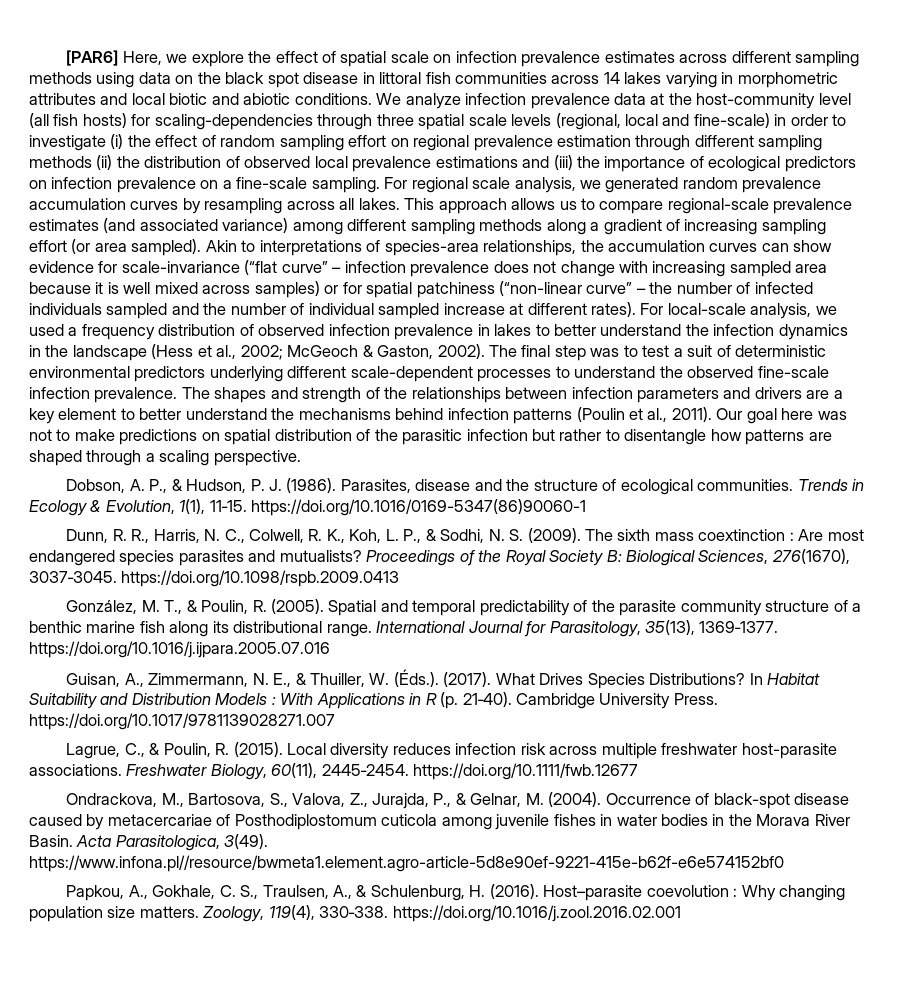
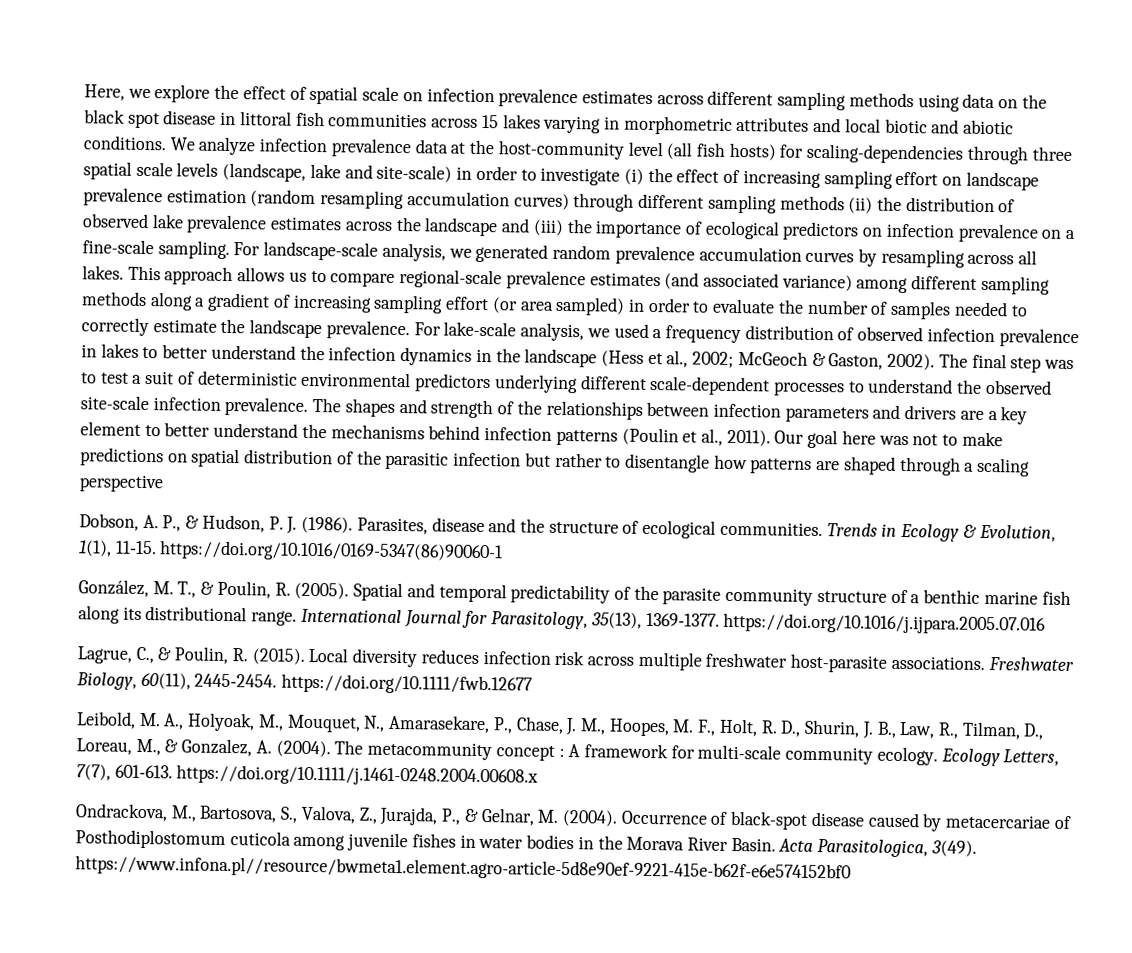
- [PAR6] Here, we explore the effect of spatial scale on infection prevalence estimates across different sampling methods using data on the black spot disease in littoral fish communities across 14 lakes varying in morphometric attributes and local biotic and abiotic conditions.
+ Here, we explore the effect of spatial scale on infection prevalence estimates across different sampling methods using data on the black spot disease in littoral fish communities across 15 lakes varying in morphometric attributes and local biotic and abiotic conditions.
- We analyze infection prevalence data at the host-community level (all fish hosts) for scaling-dependencies through three spatial scale levels (regional, local and fine-scale) in order to investigate (i) the effect of random sampling effort on regional prevalence estimation through different sampling methods (ii) the distribution of observed local prevalence estimations and (iii) the importance of ecological predictors on infection prevalence on a fine-scale sampling.
+ We analyze infection prevalence data at the host-community level (all fish hosts) for scaling-dependencies through three spatial scale levels (landscape, lake and site-scale) in order to investigate (i) the effect of increasing sampling effort on landscape prevalence estimation (random resampling accumulation curves) through different sampling methods (ii) the distribution of observed lake prevalence estimates across the landscape and (iii) the importance of ecological predictors on infection prevalence on a fine-scale sampling.
- For regional scale analysis, we generated random prevalence accumulation curves by resampling across all lakes.
+ For landscape-scale analysis, we generated random prevalence accumulation curves by resampling across all lakes.
- This approach allows us to compare regional-scale prevalence estimates (and associated variance) among different sampling methods along a gradient of increasing sampling effort (or area sampled). Akin to interpretations of species-area relationships, the accumulation curves can show evidence for scale-invariance (“flat curve” – infection prevalence does not change with increasing sampled area because it is well mixed across samples) or for spatial patchiness (“non-linear curve” – the number of infected individuals sampled and the number of individual sampled increase at different rates). For local-scale analysis, we used a frequency distribution of observed infection prevalence in lakes to better understand the infection dynamics in the landscape (Hess et al., 2002; McGeoch & Gaston, 2002).
+ This approach allows us to compare regional-scale prevalence estimates (and associated variance) among different sampling methods along a gradient of increasing sampling effort (or area sampled) in order to evaluate the number of samples needed to correctly estimate the landscape prevalence. For lake-scale analysis, we used a frequency distribution of observed infection prevalence in lakes to better understand the infection dynamics in the landscape (Hess et al., 2002; McGeoch & Gaston, 2002).
- The final step was to test a suit of deterministic environmental predictors underlying different scale-dependent processes to understand the observed fine-scale infection prevalence.
+ The final step was to test a suit of deterministic environmental predictors underlying different scale-dependent processes to understand the observed site-scale infection prevalence.
- Our goal here was not to make predictions on spatial distribution of the parasitic infection but rather to disentangle how patterns are shaped through a scaling perspective.
+ Our goal here was not to make predictions on spatial distribution of the parasitic infection but rather to disentangle how patterns are shaped through a scaling perspective
- Dunn, R. R., Harris, N. C., Colwell, R. K., Koh, L. P., & Sodhi, N. S. (2009). The sixth mass coextinction : Are most endangered species parasites and mutualists? Proceedings of the Royal Society B: Biological Sciences, 276(1670), 3037‑3045. https://doi.org/10.1098/rspb.2009.0413
- Guisan, A., Zimmermann, N. E., & Thuiller, W. (Éds.). (2017). What Drives Species Distributions? In Habitat Suitability and Distribution Models : With Applications in R (p. 21‑40). Cambridge University Press. https://doi.org/10.1017/9781139028271.007
+ Leibold, M. A., Holyoak, M., Mouquet, N., Amarasekare, P., Chase, J. M., Hoopes, M. F., Holt, R. D., Shurin, J. B., Law, R., Tilman, D., Loreau, M., & Gonzalez, A. (2004). The metacommunity concept : A framework for multi-scale community ecology. Ecology Letters, 7(7), 601‑613. https://doi.org/10.1111/j.1461-0248.2004.00608.x
- Papkou, A., Gokhale, C. S., Traulsen, A., & Schulenburg, H. (2016). Host–parasite coevolution : Why changing population size matters. Zoology, 119(4), 330‑338. https://doi.org/10.1016/j.zool.2016.02.001

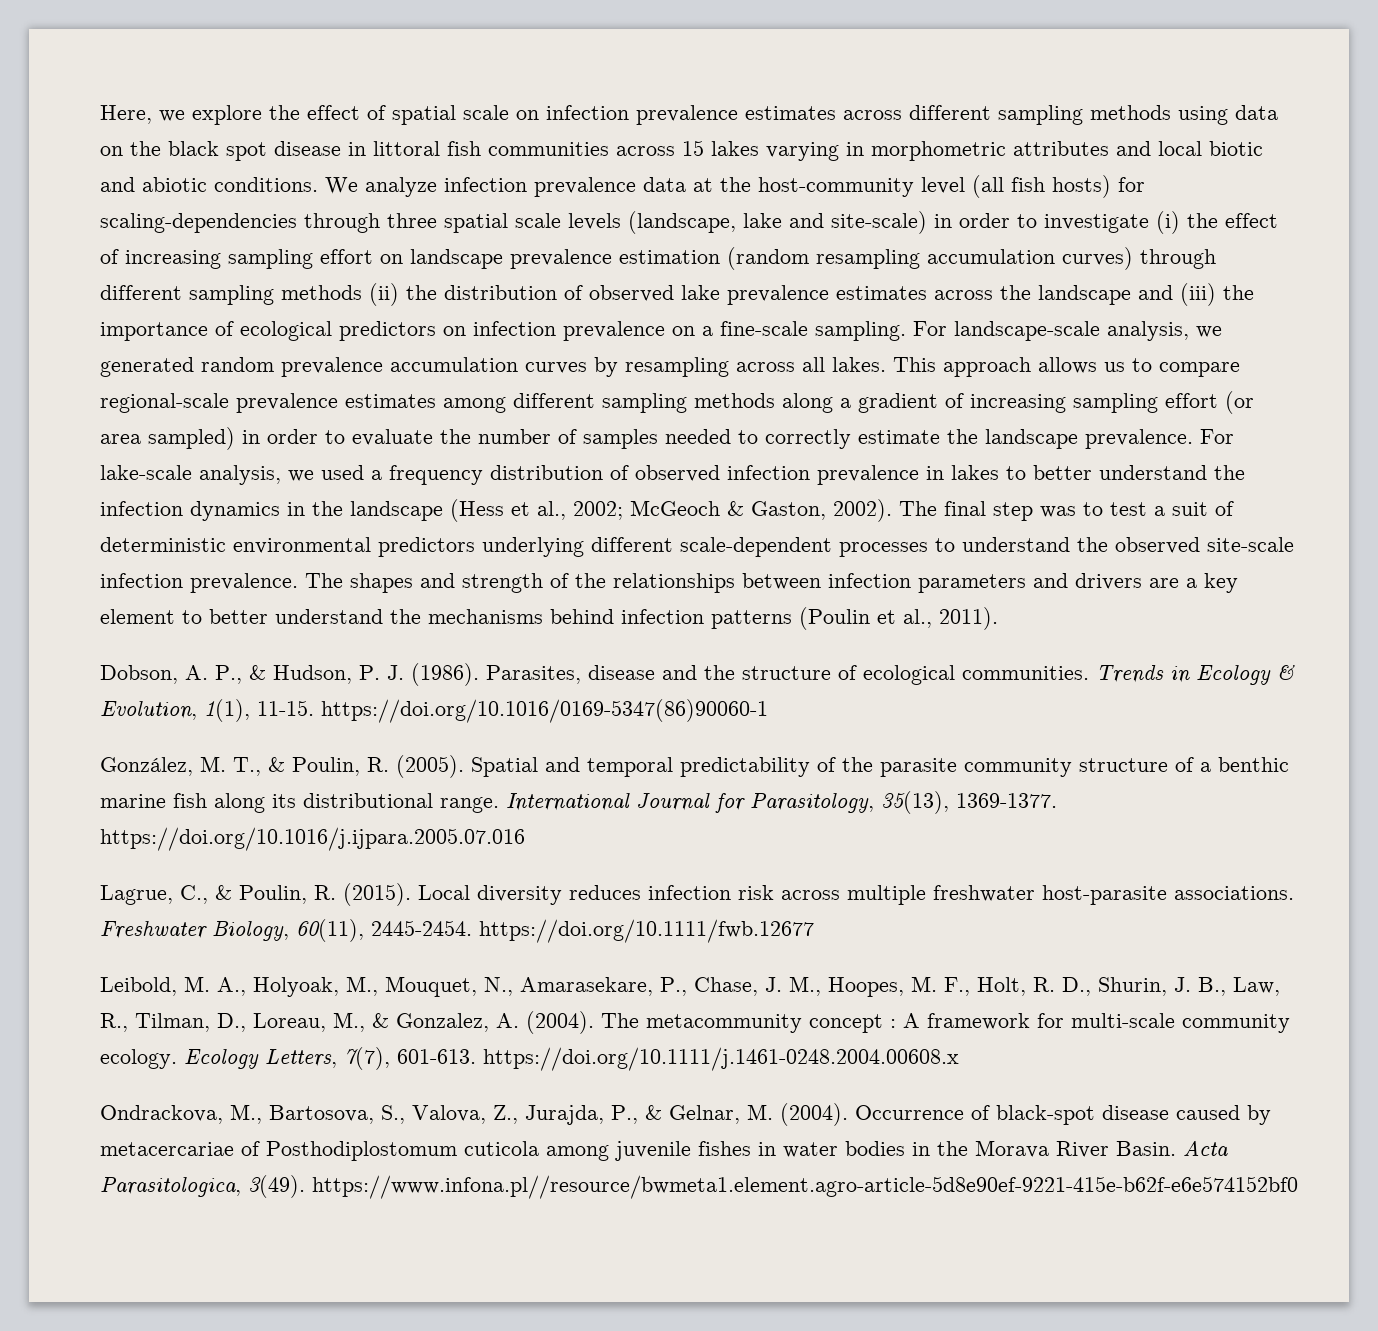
- This approach allows us to compare regional-scale prevalence estimates (and associated variance) among different sampling methods along a gradient of increasing sampling effort (or area sampled) in order to evaluate the number of samples needed to correctly estimate the landscape prevalence.
+ This approach allows us to compare regional-scale prevalence estimates among different sampling methods along a gradient of increasing sampling effort (or area sampled) in order to evaluate the number of samples needed to correctly estimate the landscape prevalence.
- Our goal here was not to make predictions on spatial distribution of the parasitic infection but rather to disentangle how patterns are shaped through a scaling perspective

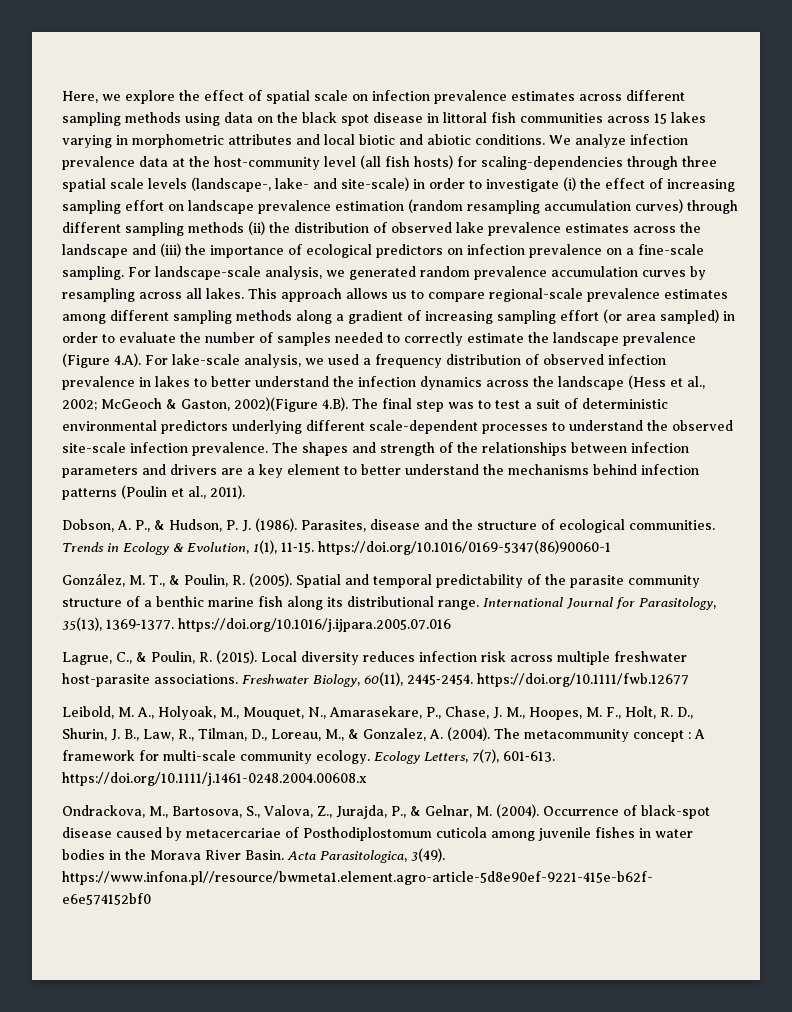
- We analyze infection prevalence data at the host-community level (all fish hosts) for scaling-dependencies through three spatial scale levels (landscape, lake and site-scale) in order to investigate (i) the effect of increasing sampling effort on landscape prevalence estimation (random resampling accumulation curves) through different sampling methods (ii) the distribution of observed lake prevalence estimates across the landscape and (iii) the importance of ecological predictors on infection prevalence on a fine-scale sampling.
+ We analyze infection prevalence data at the host-community level (all fish hosts) for scaling-dependencies through three spatial scale levels (landscape-, lake- and site-scale) in order to investigate (i) the effect of increasing sampling effort on landscape prevalence estimation (random resampling accumulation curves) through different sampling methods (ii) the distribution of observed lake prevalence estimates across the landscape and (iii) the importance of ecological predictors on infection prevalence on a fine-scale sampling.
- This approach allows us to compare regional-scale prevalence estimates among different sampling methods along a gradient of increasing sampling effort (or area sampled) in order to evaluate the number of samples needed to correctly estimate the landscape prevalence. For lake-scale analysis, we used a frequency distribution of observed infection prevalence in lakes to better understand the infection dynamics in the landscape (Hess et al., 2002;
+ This approach allows us to compare regional-scale prevalence estimates among different sampling methods along a gradient of increasing sampling effort (or area sampled) in order to evaluate the number of samples needed to correctly estimate the landscape prevalence (Figure 4.A). For lake-scale analysis, we used a frequency distribution of observed infection prevalence in lakes to better understand the infection dynamics across the landscape (Hess et al., 2002;
- McGeoch & Gaston, 2002). The final step was to test a suit of deterministic environmental predictors underlying different scale-dependent processes to understand the observed site-scale infection prevalence.
+ McGeoch & Gaston, 2002)(Figure 4.B). The final step was to test a suit of deterministic environmental predictors underlying different scale-dependent processes to understand the observed site-scale infection prevalence.

